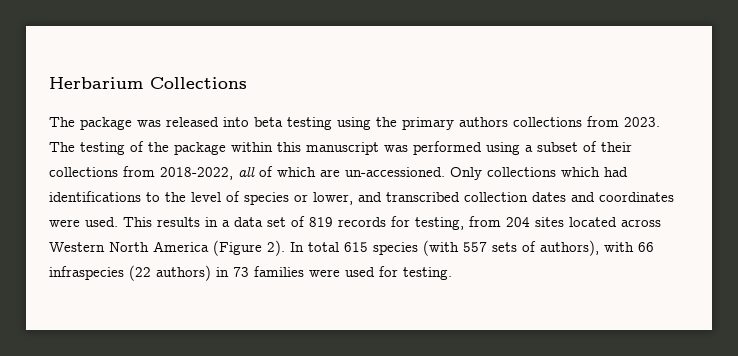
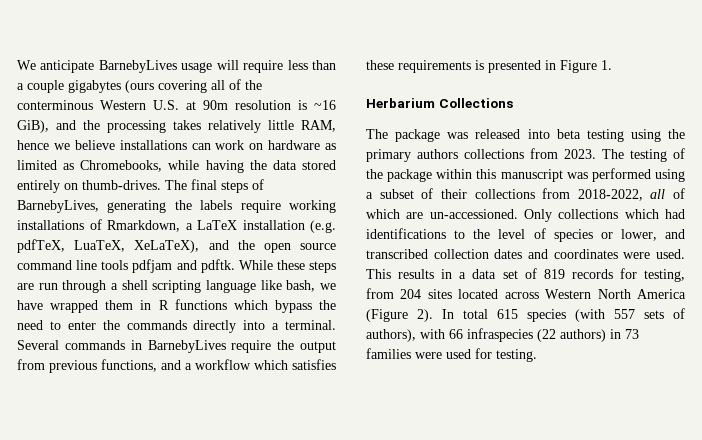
+ We anticipate BarnebyLives usage will require less than a couple gigabytes (ours covering all of the conterminous Western U.S. at 90m resolution is ~16 GiB), and the processing takes relatively little RAM, hence we believe installations can work on hardware as limited as Chromebooks, while having the data stored entirely on thumb-drives. The final steps of BarnebyLives, generating the labels require working installations of Rmarkdown, a LaTeX installation (e.g. pdfTeX, LuaTeX, XeLaTeX), and the open source command line tools pdfjam and pdftk. While these steps are run through a shell scripting language like bash, we have wrapped them in R functions which bypass the need to enter the commands directly into a terminal. Several commands in BarnebyLives require the output from previous functions, and a workflow which satisfies these requirements is presented in Figure 1.

